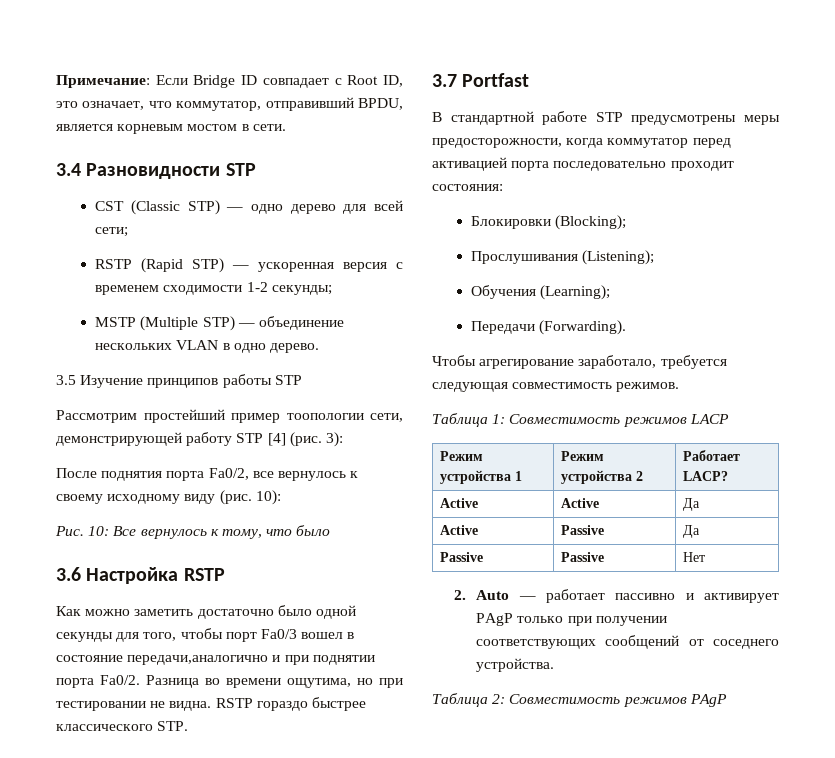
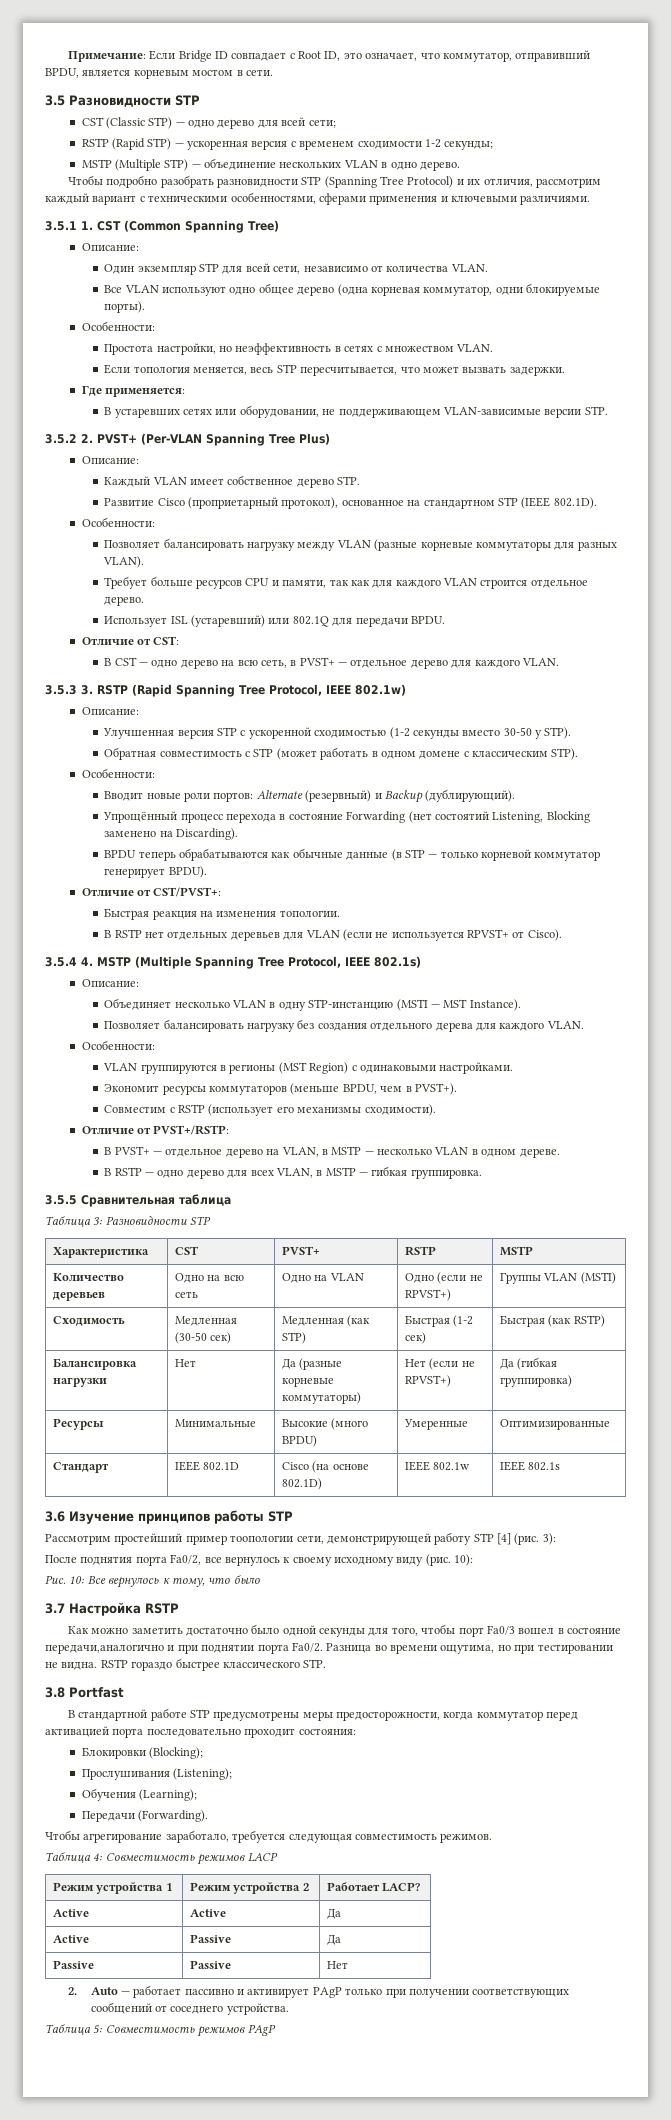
- 3.4 Разновидности STP
+ 3.5 Разновидности STP
- 3.5 Изучение принципов работы STP
+ Чтобы подробно разобрать разновидности STP (Spanning Tree Protocol) и их отличия, рассмотрим каждый вариант с техническими особенностями, сферами применения и ключевыми различиями.
+ 3.5.1 1. CST (Common Spanning Tree)
+ Описание:
+ Один экземпляр STP для всей сети, независимо от количества VLAN.
+ Все VLAN используют одно общее дерево (одна корневая коммутатор, одни блокируемые порты).
+ Особенности:
+ Простота настройки, но неэффективность в сетях с множеством VLAN.
+ Если топология меняется, весь STP пересчитывается, что может вызвать задержки.
+ Где применяется:
+ В устаревших сетях или оборудовании, не поддерживающем VLAN-зависимые версии STP.
+ 3.5.2 2. PVST+ (Per-VLAN Spanning Tree Plus)
+ Описание:
+ Каждый VLAN имеет собственное дерево STP.
+ Развитие Cisco (проприетарный протокол), основанное на стандартном STP (IEEE 802.1D).
+ Особенности:
+ Позволяет балансировать нагрузку между VLAN (разные корневые коммутаторы для разных VLAN).
+ Требует больше ресурсов CPU и памяти, так как для каждого VLAN строится отдельное дерево.
+ Использует ISL (устаревший) или 802.1Q для передачи BPDU.
+ Отличие от CST:
+ В CST — одно дерево на всю сеть, в PVST+ — отдельное дерево для каждого VLAN.
+ 3.5.3 3. RSTP (Rapid Spanning Tree Protocol, IEEE 802.1w)
+ Описание:
+ Улучшенная версия STP с ускоренной сходимостью (1-2 секунды вместо 30-50 у STP).
+ Обратная совместимость с STP (может работать в одном домене с классическим STP).
+ Особенности:
+ Вводит новые роли портов: Alternate (резервный) и Backup (дублирующий).
+ Упрощённый процесс перехода в состояние Forwarding (нет состоятий Listening, Blocking заменено на Discarding).
+ BPDU теперь обрабатываются как обычные данные (в STP — только корневой коммутатор генерирует BPDU).
+ Отличие от CST/PVST+:
+ Быстрая реакция на изменения топологии.
+ В RSTP нет отдельных деревьев для VLAN (если не используется RPVST+ от Cisco).
+ 3.5.4 4. MSTP (Multiple Spanning Tree Protocol, IEEE 802.1s)
+ Описание:
+ Объединяет несколько VLAN в одну STP-инстанцию (MSTI — MST Instance).
+ Позволяет балансировать нагрузку без создания отдельного дерева для каждого VLAN.
+ Особенности:
+ VLAN группируются в регионы (MST Region) с одинаковыми настройками.
+ Экономит ресурсы коммутаторов (меньше BPDU, чем в PVST+).
+ Совместим с RSTP (использует его механизмы сходимости).
+ Отличие от PVST+/RSTP:
+ В PVST+ — отдельное дерево на VLAN, в MSTP — несколько VLAN в одном дереве.
+ В RSTP — одно дерево для всех VLAN, в MSTP — гибкая группировка.
+ 3.5.5 Сравнительная таблица
+ Таблица 3: Разновидности STP
+ Характеристика | CST | PVST+ | RSTP | MSTP
+ Количество деревьев | Одно на всю сеть | Одно на VLAN | Одно (если не RPVST+) | Группы VLAN (MSTI)
+ Сходимость | Медленная (30-50 сек) | Медленная (как STP) | Быстрая (1-2 сек) | Быстрая (как RSTP)
+ Балансировка нагрузки | Нет | Да (разные корневые коммутаторы) | Нет (если не RPVST+) | Да (гибкая группировка)
+ Ресурсы | Минимальные | Высокие (много BPDU) | Умеренные | Оптимизированные
+ Стандарт | IEEE 802.1D | Cisco (на основе 802.1D) | IEEE 802.1w | IEEE 802.1s
+ 3.6 Изучение принципов работы STP
- 3.6 Настройка RSTP
+ 3.7 Настройка RSTP
- 3.7 Portfast
+ 3.8 Portfast
- Таблица 1: Совместимость режимов LACP
+ Таблица 4: Совместимость режимов LACP
- Таблица 2: Совместимость режимов PAgP
+ Таблица 5: Совместимость режимов PAgP

